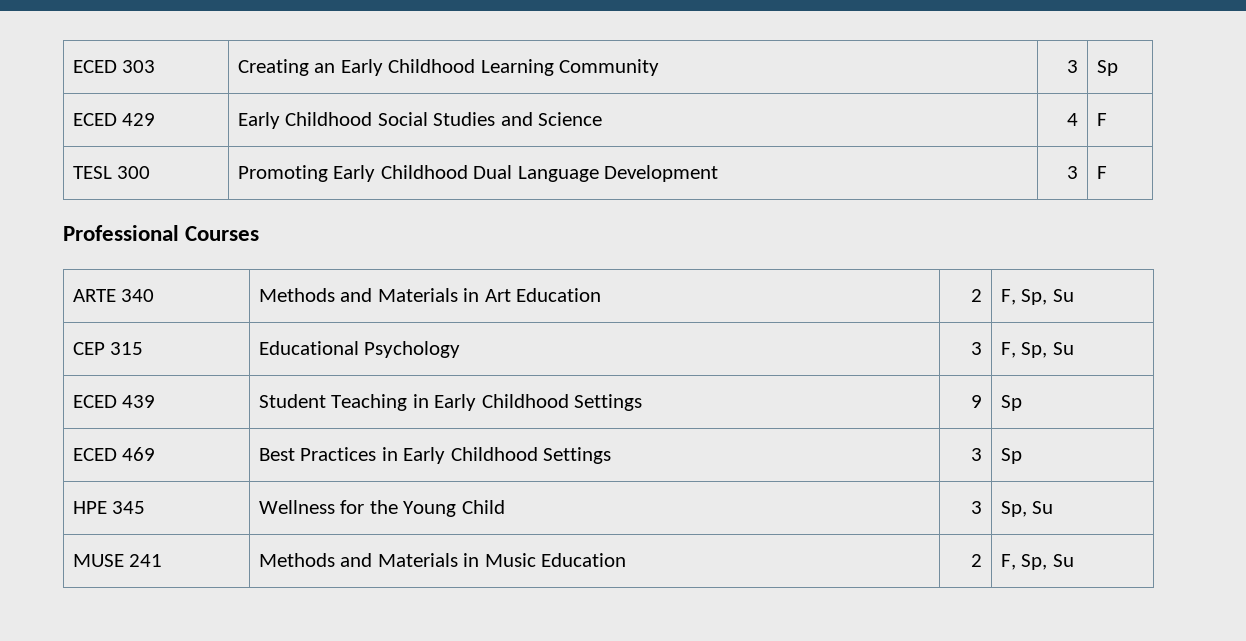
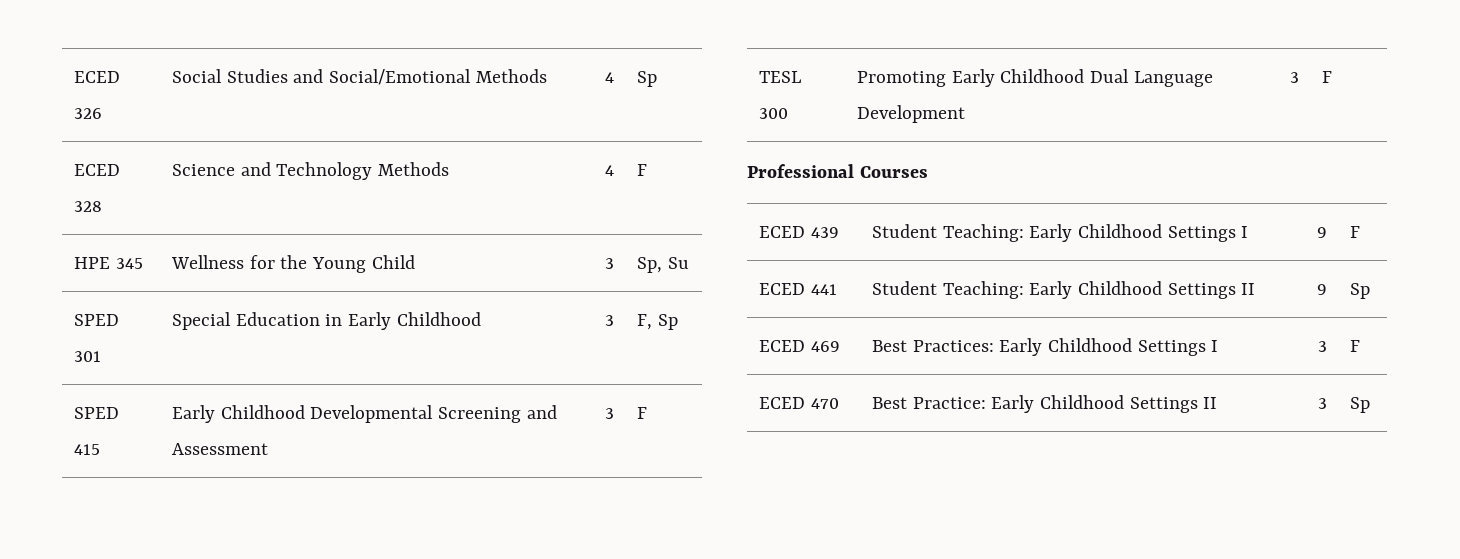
- ECED 303 | Creating an Early Childhood Learning Community | 3 | Sp
- ECED 429 | Early Childhood Social Studies and Science | 4 | F
+ ECED 326 | Social Studies and Social/Emotional Methods | 4 | Sp
+ ECED 328 | Science and Technology Methods | 4 | F
+ HPE 345 | Wellness for the Young Child | 3 | Sp, Su
+ SPED 301 | Special Education in Early Childhood | 3 | F, Sp
+ SPED 415 | Early Childhood Developmental Screening and Assessment | 3 | F
- ARTE 340 | Methods and Materials in Art Education | 2 | F, Sp, Su
- CEP 315 | Educational Psychology | 3 | F, Sp, Su
- ECED 439 | Student Teaching in Early Childhood Settings | 9 | Sp
+ ECED 439 | Student Teaching: Early Childhood Settings I | 9 | F
+ ECED 441 | Student Teaching: Early Childhood Settings II | 9 | Sp
- ECED 469 | Best Practices in Early Childhood Settings | 3 | Sp
- HPE 345 | Wellness for the Young Child | 3 | Sp, Su
- MUSE 241 | Methods and Materials in Music Education | 2 | F, Sp, Su
+ ECED 469 | Best Practices: Early Childhood Settings I | 3 | F
+ ECED 470 | Best Practice: Early Childhood Settings II | 3 | Sp

